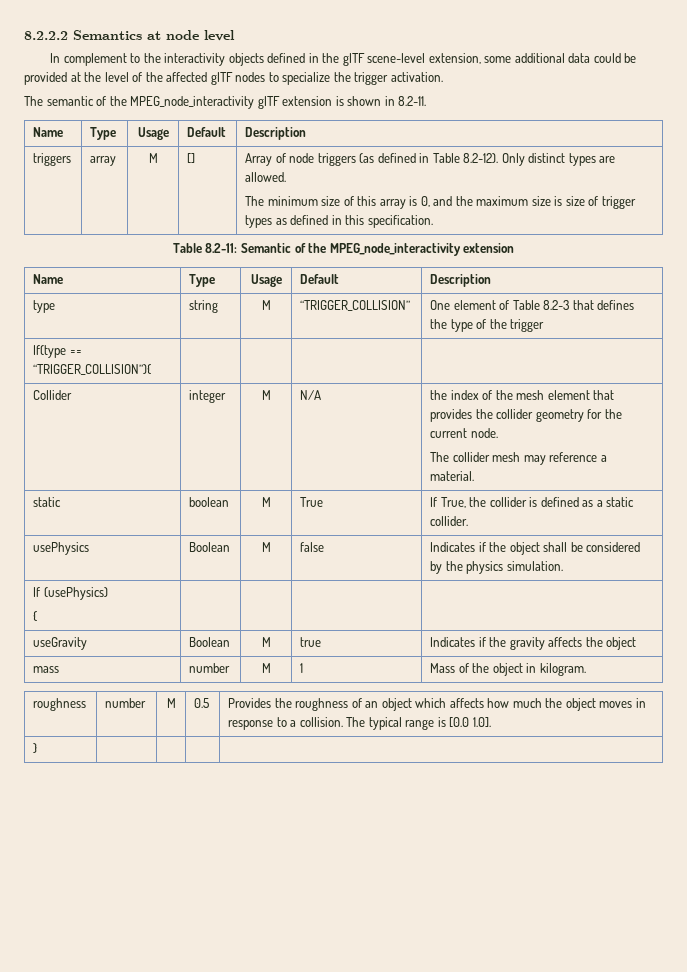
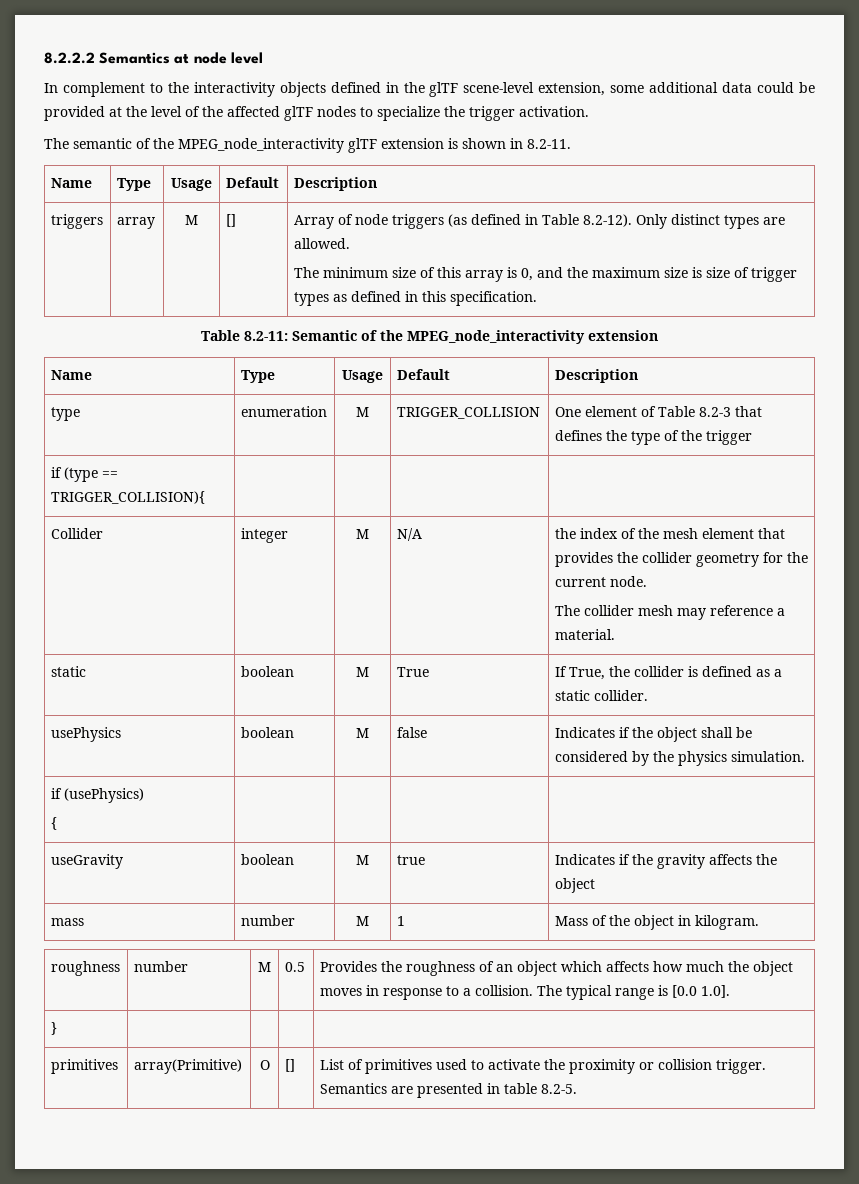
- type | string | M | “TRIGGER_COLLISION” | One element of Table 8.2-3 that defines the type of the trigger
+ type | enumeration | M | TRIGGER_COLLISION | One element of Table 8.2-3 that defines the type of the trigger
- If(type == “TRIGGER_COLLISION”){ | | | |
+ if (type == TRIGGER_COLLISION){ | | | |
- usePhysics | Boolean | M | false | Indicates if the object shall be considered by the physics simulation.
+ usePhysics | boolean | M | false | Indicates if the object shall be considered by the physics simulation.
- If (usePhysics)
+ if (usePhysics)
- useGravity | Boolean | M | true | Indicates if the gravity affects the object
+ useGravity | boolean | M | true | Indicates if the gravity affects the object
+ primitives | array(Primitive) | O | [] | List of primitives used to activate the proximity or collision trigger. Semantics are presented in table 8.2-5.

